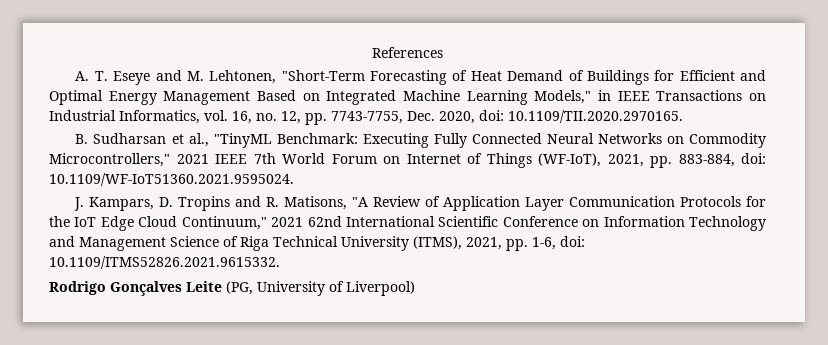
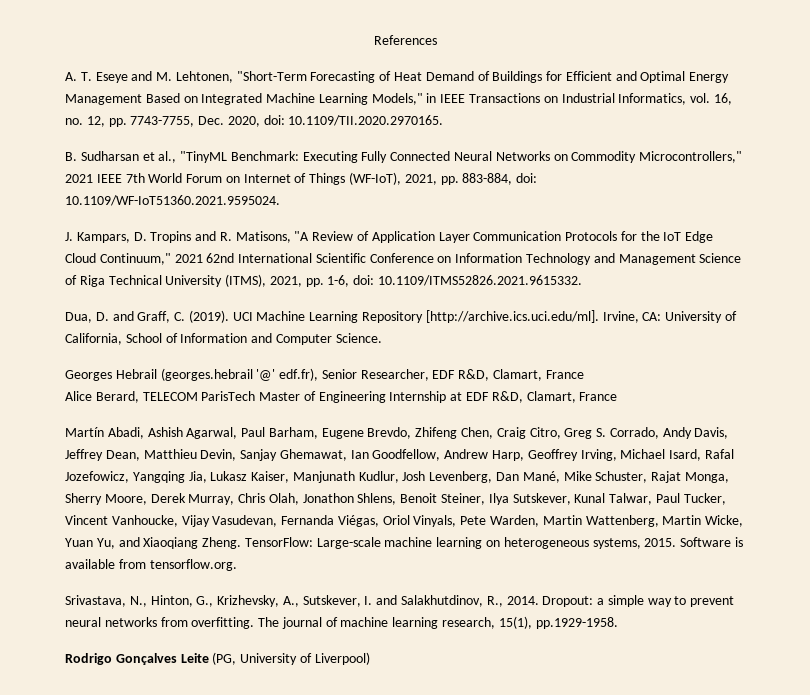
+ Dua, D. and Graff, C. (2019). UCI Machine Learning Repository [http://archive.ics.uci.edu/ml]. Irvine, CA: University of California, School of Information and Computer Science.
+ Georges Hebrail (georges.hebrail '@' edf.fr), Senior Researcher, EDF R&D, Clamart, France
+ Alice Berard, TELECOM ParisTech Master of Engineering Internship at EDF R&D, Clamart, France
+ Martín Abadi, Ashish Agarwal, Paul Barham, Eugene Brevdo, Zhifeng Chen, Craig Citro, Greg S. Corrado, Andy Davis, Jeffrey Dean, Matthieu Devin, Sanjay Ghemawat, Ian Goodfellow, Andrew Harp, Geoffrey Irving, Michael Isard, Rafal Jozefowicz, Yangqing Jia, Lukasz Kaiser, Manjunath Kudlur, Josh Levenberg, Dan Mané, Mike Schuster, Rajat Monga, Sherry Moore, Derek Murray, Chris Olah, Jonathon Shlens, Benoit Steiner, Ilya Sutskever, Kunal Talwar, Paul Tucker, Vincent Vanhoucke, Vijay Vasudevan, Fernanda Viégas, Oriol Vinyals, Pete Warden, Martin Wattenberg, Martin Wicke, Yuan Yu, and Xiaoqiang Zheng. TensorFlow: Large-scale machine learning on heterogeneous systems, 2015. Software is available from tensorflow.org.
+ Srivastava, N., Hinton, G., Krizhevsky, A., Sutskever, I. and Salakhutdinov, R., 2014. Dropout: a simple way to prevent neural networks from overfitting. The journal of machine learning research, 15(1), pp.1929-1958.

